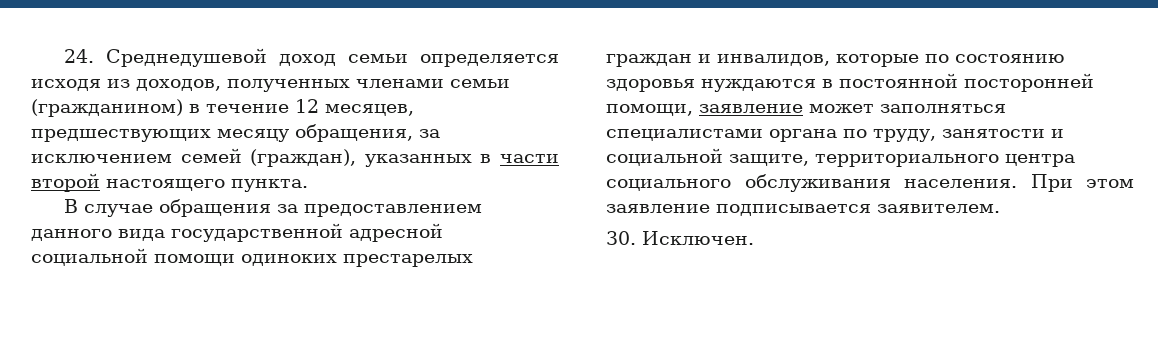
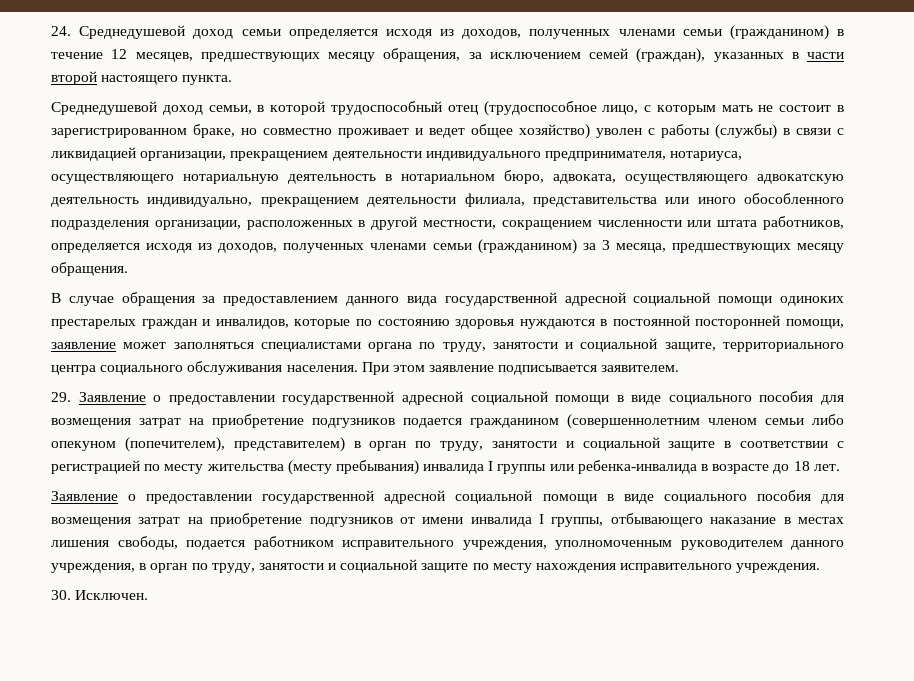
+ Среднедушевой доход семьи, в которой трудоспособный отец (трудоспособное лицо, с которым мать не состоит в зарегистрированном браке, но совместно проживает и ведет общее хозяйство) уволен с работы (службы) в связи с ликвидацией организации, прекращением деятельности индивидуального предпринимателя, нотариуса, осуществляющего нотариальную деятельность в нотариальном бюро, адвоката, осуществляющего адвокатскую деятельность индивидуально, прекращением деятельности филиала, представительства или иного обособленного подразделения организации, расположенных в другой местности, сокращением численности или штата работников, определяется исходя из доходов, полученных членами семьи (гражданином) за 3 месяца, предшествующих месяцу обращения.
+ 29. Заявление о предоставлении государственной адресной социальной помощи в виде социального пособия для возмещения затрат на приобретение подгузников подается гражданином (совершеннолетним членом семьи либо опекуном (попечителем), представителем) в орган по труду, занятости и социальной защите в соответствии с регистрацией по месту жительства (месту пребывания) инвалида I группы или ребенка-инвалида в возрасте до 18 лет.
+ Заявление о предоставлении государственной адресной социальной помощи в виде социального пособия для возмещения затрат на приобретение подгузников от имени инвалида I группы, отбывающего наказание в местах лишения свободы, подается работником исправительного учреждения, уполномоченным руководителем данного учреждения, в орган по труду, занятости и социальной защите по месту нахождения исправительного учреждения.

